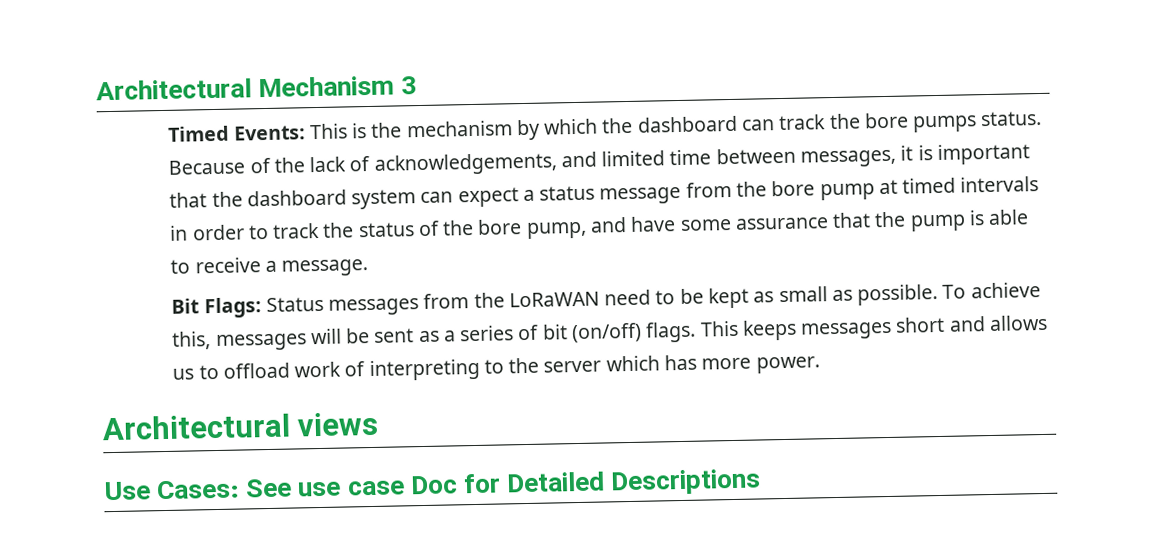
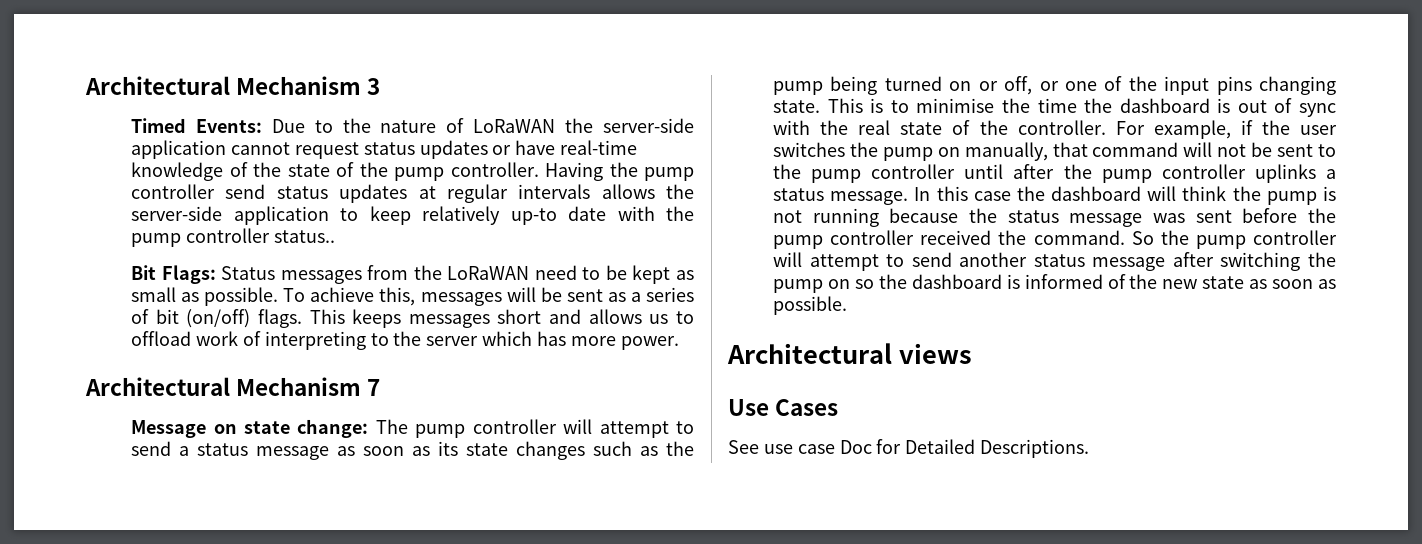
- Timed Events: This is the mechanism by which the dashboard can track the bore pumps status. Because of the lack of acknowledgements, and limited time between messages, it is important that the dashboard system can expect a status message from the bore pump at timed intervals in order to track the status of the bore pump, and have some assurance that the pump is able to receive a message.
+ Timed Events: Due to the nature of LoRaWAN the server-side application cannot request status updates or have real-time knowledge of the state of the pump controller. Having the pump controller send status updates at regular intervals allows the server-side application to keep relatively up-to date with the pump controller status..
+ Architectural Mechanism 7
+ Message on state change: The pump controller will attempt to send a status message as soon as its state changes such as the pump being turned on or off, or one of the input pins changing state. This is to minimise the time the dashboard is out of sync with the real state of the controller. For example, if the user switches the pump on manually, that command will not be sent to the pump controller until after the pump controller uplinks a status message. In this case the dashboard will think the pump is not running because the status message was sent before the pump controller received the command. So the pump controller will attempt to send another status message after switching the pump on so the dashboard is informed of the new state as soon as possible.
- Use Cases: See use case Doc for Detailed Descriptions
+ Use Cases
+ See use case Doc for Detailed Descriptions.

